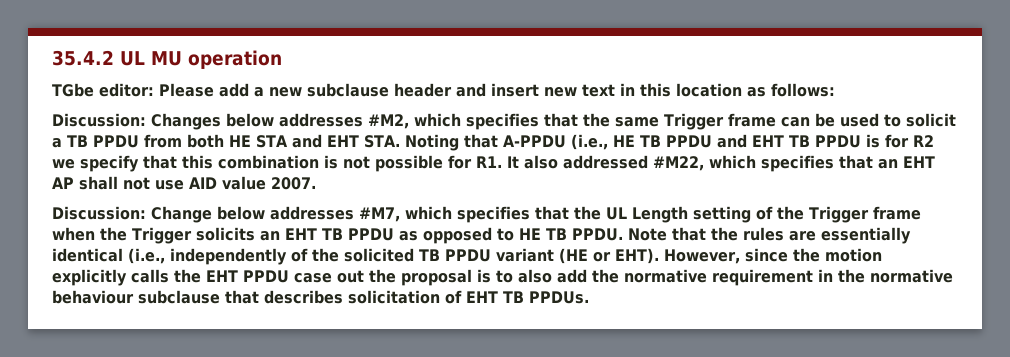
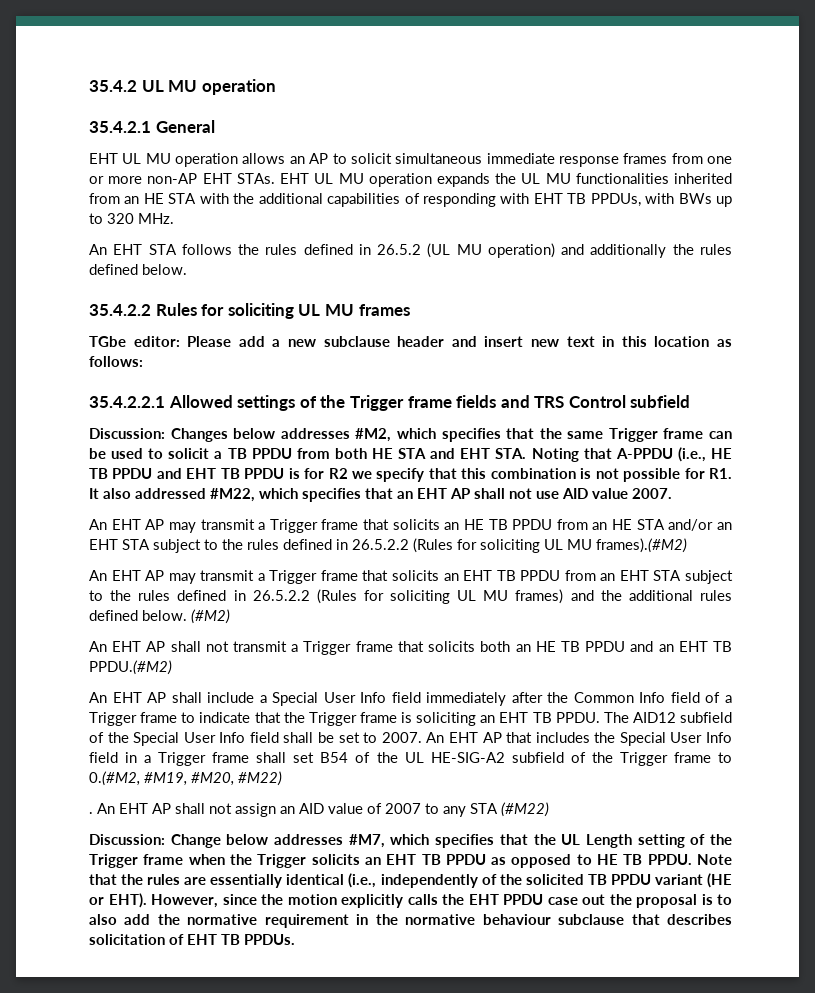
+ 35.4.2.1 General
+ EHT UL MU operation allows an AP to solicit simultaneous immediate response frames from one or more non-AP EHT STAs. EHT UL MU operation expands the UL MU functionalities inherited from an HE STA with the additional capabilities of responding with EHT TB PPDUs, with BWs up to 320 MHz.
+ An EHT STA follows the rules defined in 26.5.2 (UL MU operation) and additionally the rules defined below.
+ 35.4.2.2 Rules for soliciting UL MU frames
+ 35.4.2.2.1 Allowed settings of the Trigger frame fields and TRS Control subfield
+ An EHT AP may transmit a Trigger frame that solicits an HE TB PPDU from an HE STA and/or an EHT STA subject to the rules defined in 26.5.2.2 (Rules for soliciting UL MU frames).(#M2)
+ An EHT AP may transmit a Trigger frame that solicits an EHT TB PPDU from an EHT STA subject to the rules defined in 26.5.2.2 (Rules for soliciting UL MU frames) and the additional rules defined below. (#M2)
+ An EHT AP shall not transmit a Trigger frame that solicits both an HE TB PPDU and an EHT TB PPDU.(#M2)
+ An EHT AP shall include a Special User Info field immediately after the Common Info field of a Trigger frame to indicate that the Trigger frame is soliciting an EHT TB PPDU. The AID12 subfield of the Special User Info field shall be set to 2007. An EHT AP that includes the Special User Info field in a Trigger frame shall set B54 of the UL HE-SIG-A2 subfield of the Trigger frame to 0.(#M2, #M19, #M20, #M22)
+ . An EHT AP shall not assign an AID value of 2007 to any STA (#M22)

